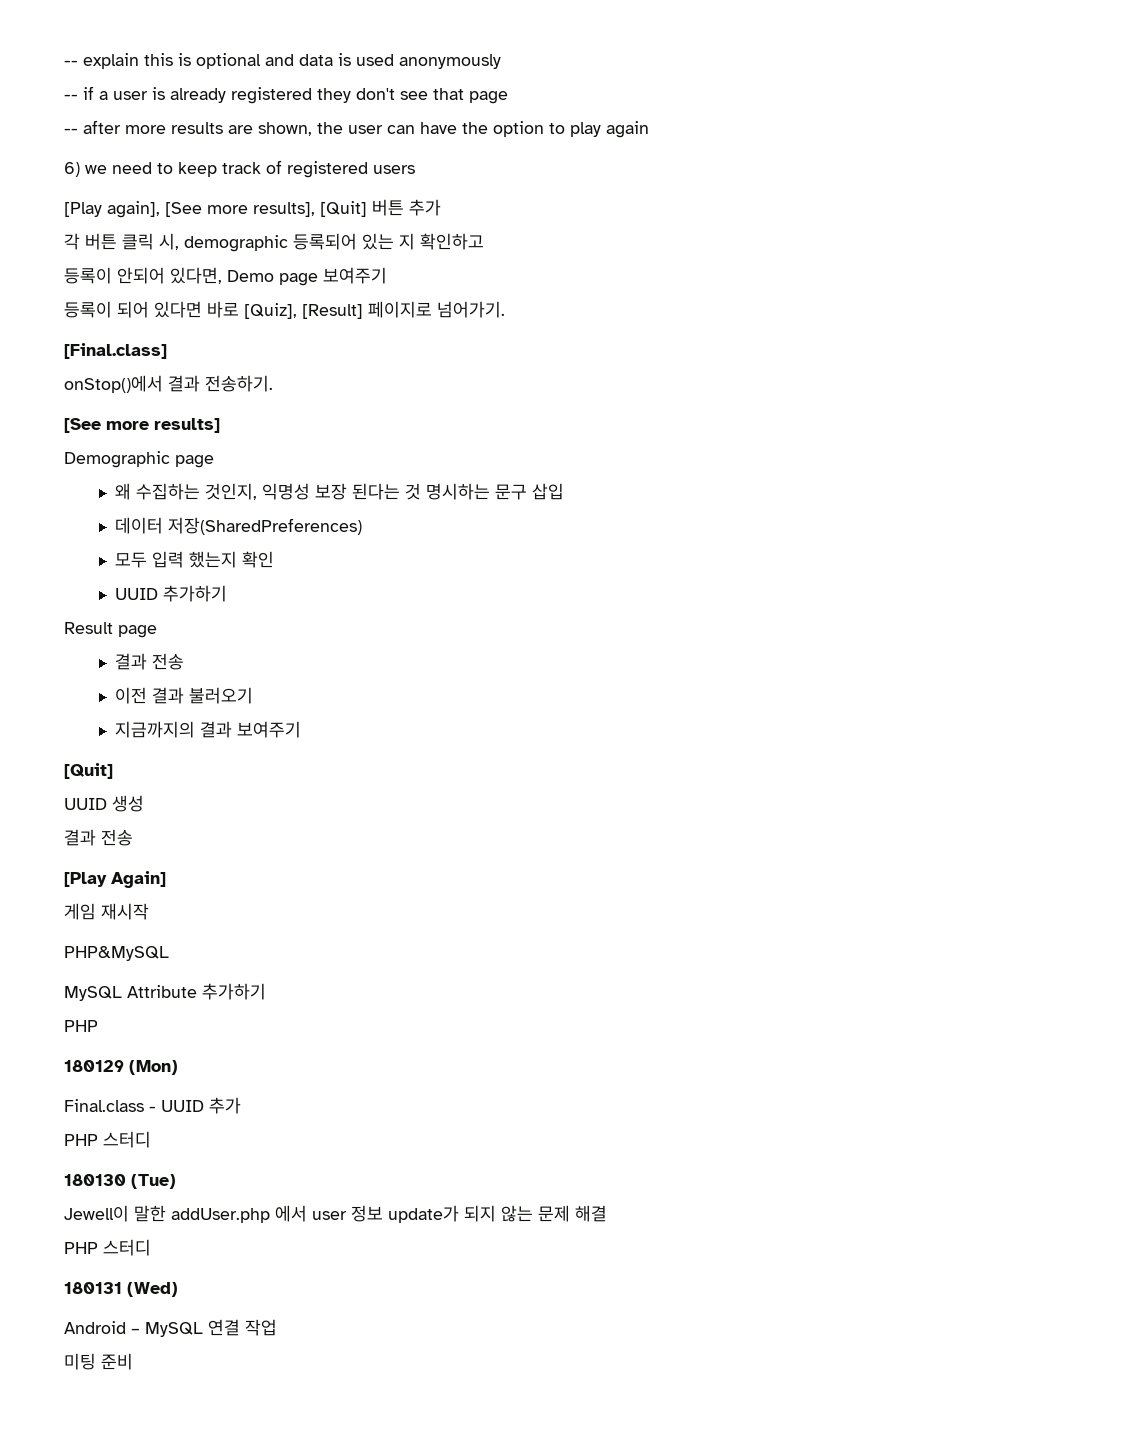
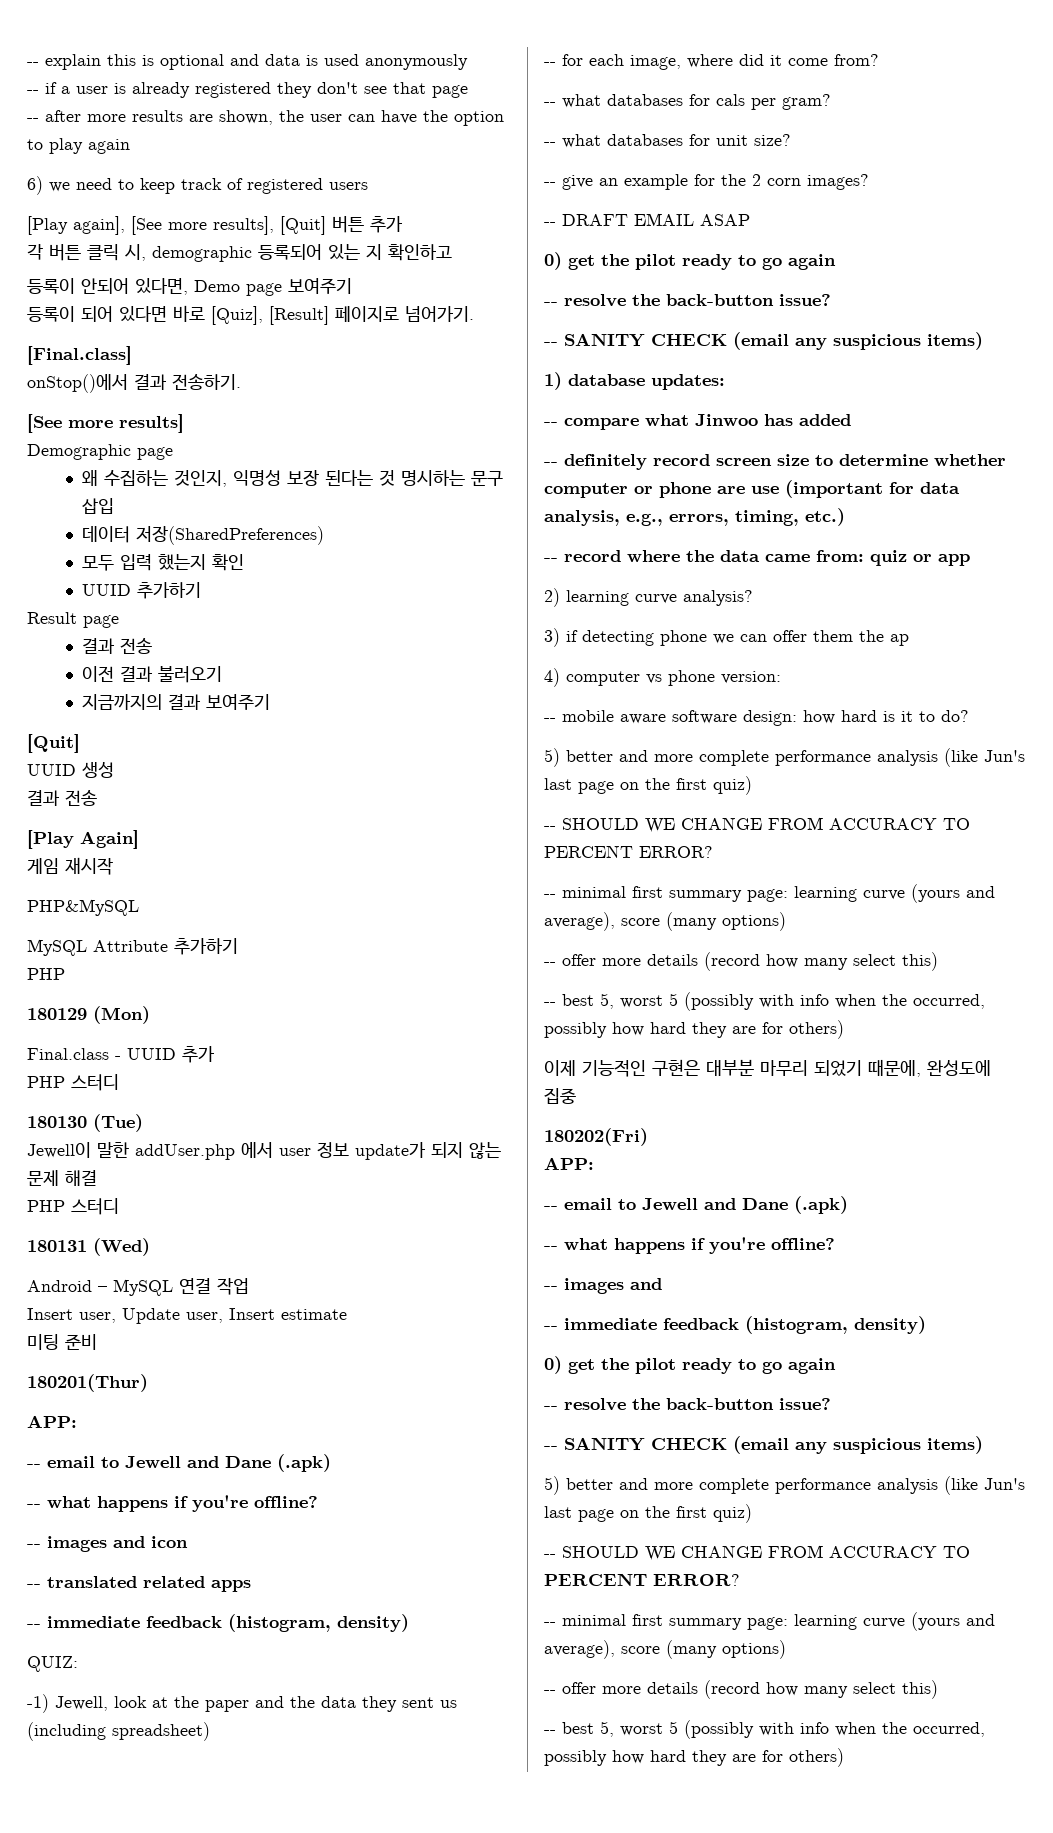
+ Insert user, Update user, Insert estimate
  미팅 준비
+ 180201(Thur)
+ APP:
+ -- email to Jewell and Dane (.apk)
+ -- what happens if you're offline?
+ -- images and icon
+ -- translated related apps
+ -- immediate feedback (histogram, density)
+ QUIZ:
+ -1) Jewell, look at the paper and the data they sent us (including spreadsheet)
+ -- for each image, where did it come from?
+ -- what databases for cals per gram?
+ -- what databases for unit size?
+ -- give an example for the 2 corn images?
+ -- DRAFT EMAIL ASAP
+ 0) get the pilot ready to go again
+ -- resolve the back-button issue?
+ -- SANITY CHECK (email any suspicious items)
+ 1) database updates:
+ -- compare what Jinwoo has added
+ -- definitely record screen size to determine whether computer or phone are use (important for data analysis, e.g., errors, timing, etc.)
+ -- record where the data came from: quiz or app
+ 2) learning curve analysis?
+ 3) if detecting phone we can offer them the ap
+ 4) computer vs phone version:
+ -- mobile aware software design: how hard is it to do?
+ 5) better and more complete performance analysis (like Jun's last page on the first quiz)
+ -- SHOULD WE CHANGE FROM ACCURACY TO PERCENT ERROR?
+ -- minimal first summary page: learning curve (yours and average), score (many options)
+ -- offer more details (record how many select this)
+ -- best 5, worst 5 (possibly with info when the occurred, possibly how hard they are for others)
+ 이제 기능적인 구현은 대부분 마무리 되었기 때문에, 완성도에 집중
+ 180202(Fri)
+ APP:
+ -- email to Jewell and Dane (.apk)
+ -- what happens if you're offline?
+ -- images and
+ -- immediate feedback (histogram, density)
+ 0) get the pilot ready to go again
+ -- resolve the back-button issue?
+ -- SANITY CHECK (email any suspicious items)
+ 5) better and more complete performance analysis (like Jun's last page on the first quiz)
+ -- SHOULD WE CHANGE FROM ACCURACY TO PERCENT ERROR?
+ -- minimal first summary page: learning curve (yours and average), score (many options)
+ -- offer more details (record how many select this)
+ -- best 5, worst 5 (possibly with info when the occurred, possibly how hard they are for others)

